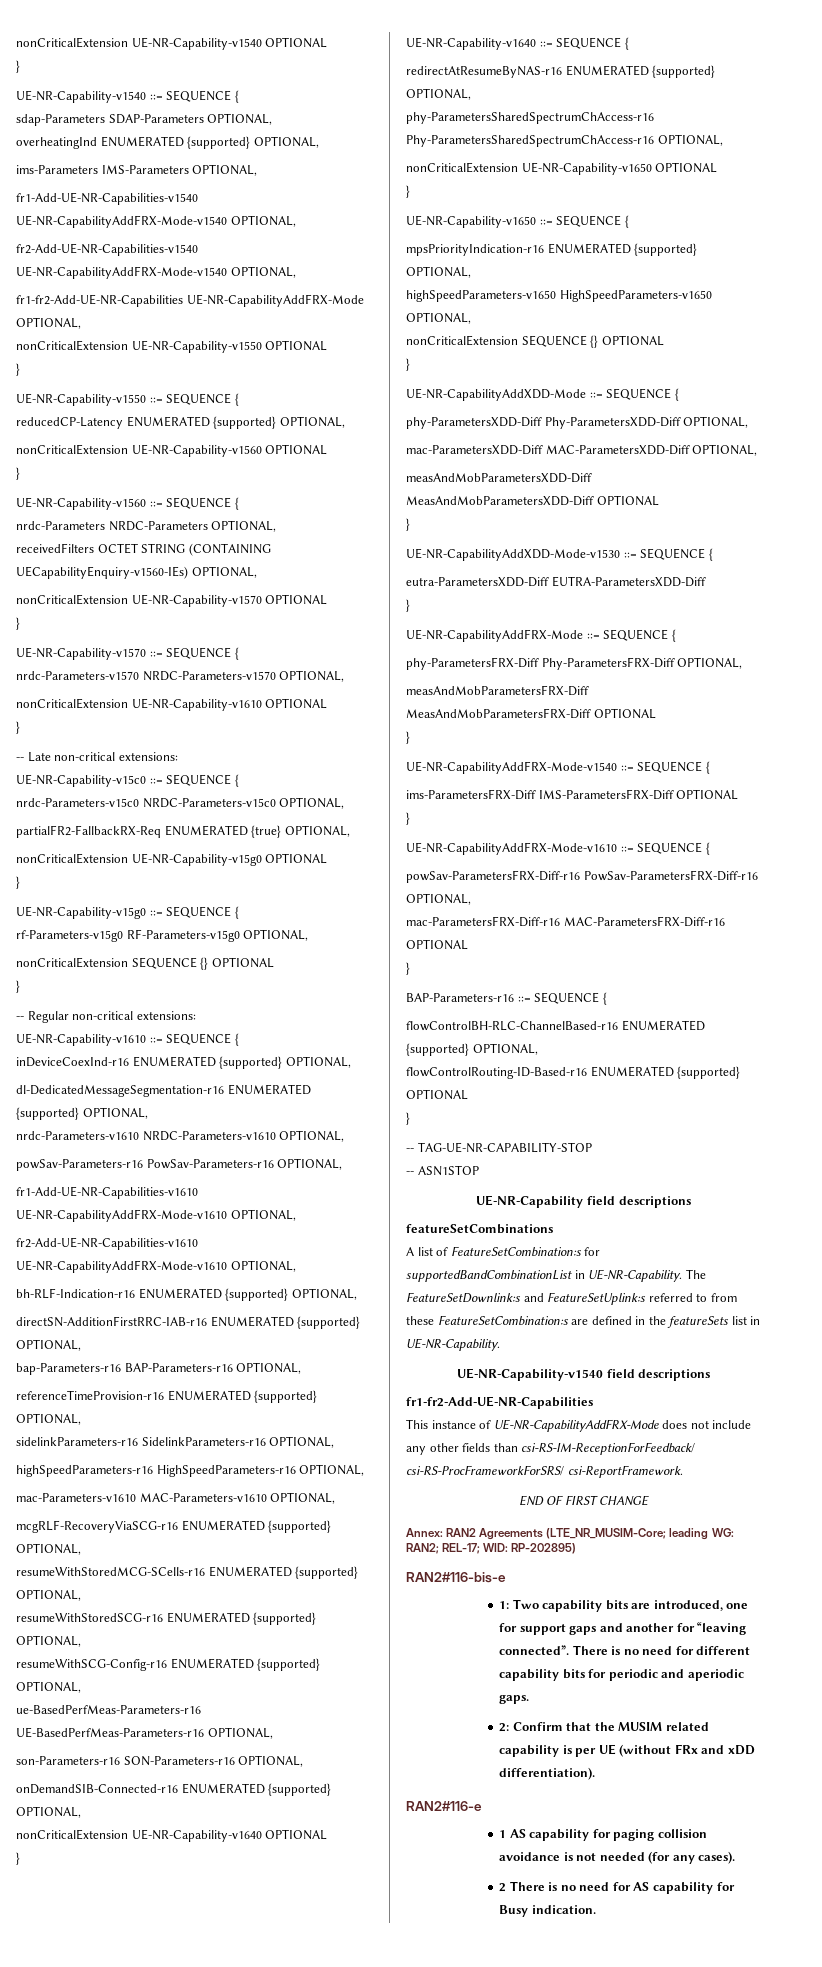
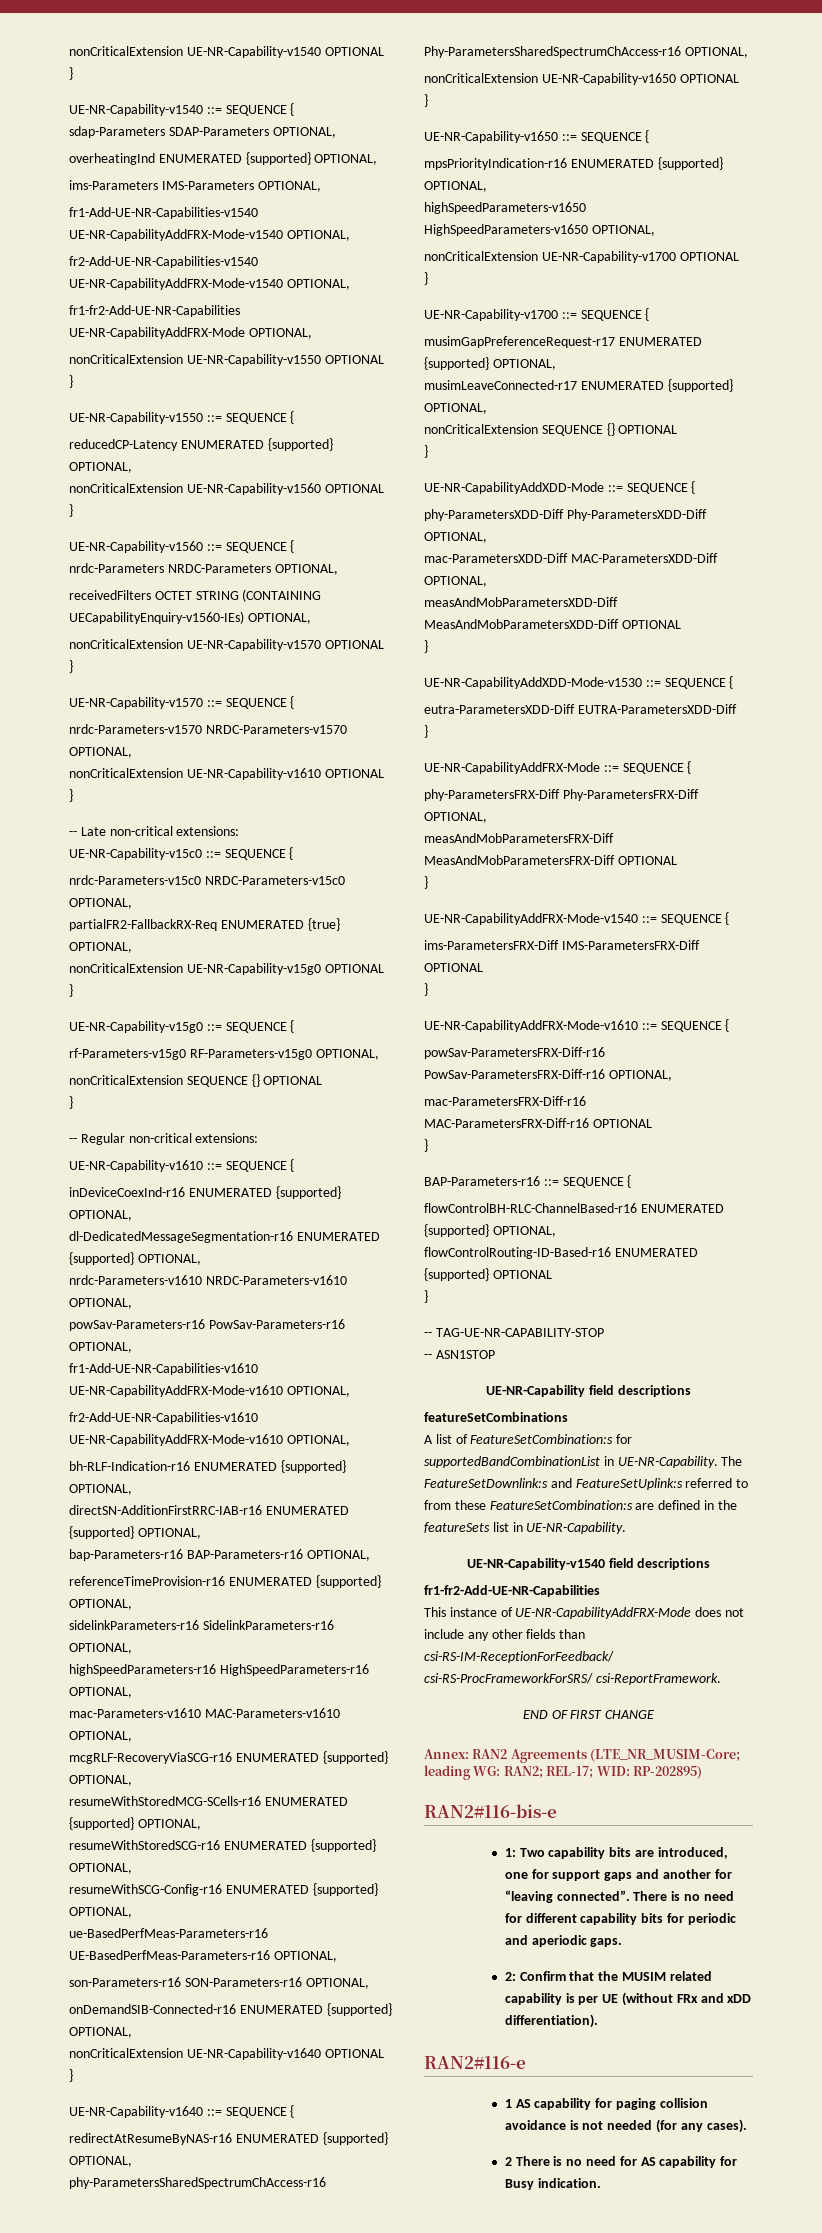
+ nonCriticalExtension UE-NR-Capability-v1700 OPTIONAL
+ }
+ UE-NR-Capability-v1700 ::= SEQUENCE {
+ musimGapPreferenceRequest-r17 ENUMERATED {supported} OPTIONAL,
+ musimLeaveConnected-r17 ENUMERATED {supported} OPTIONAL,

